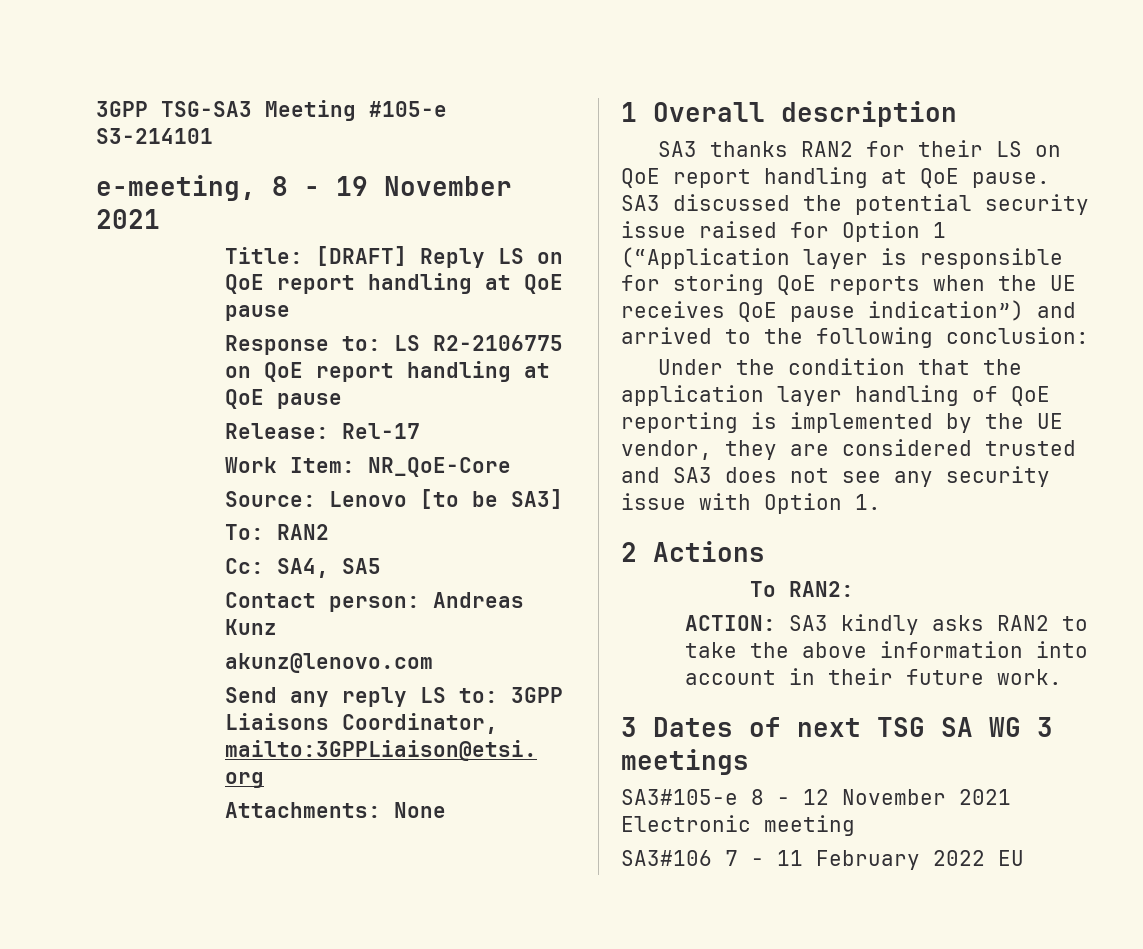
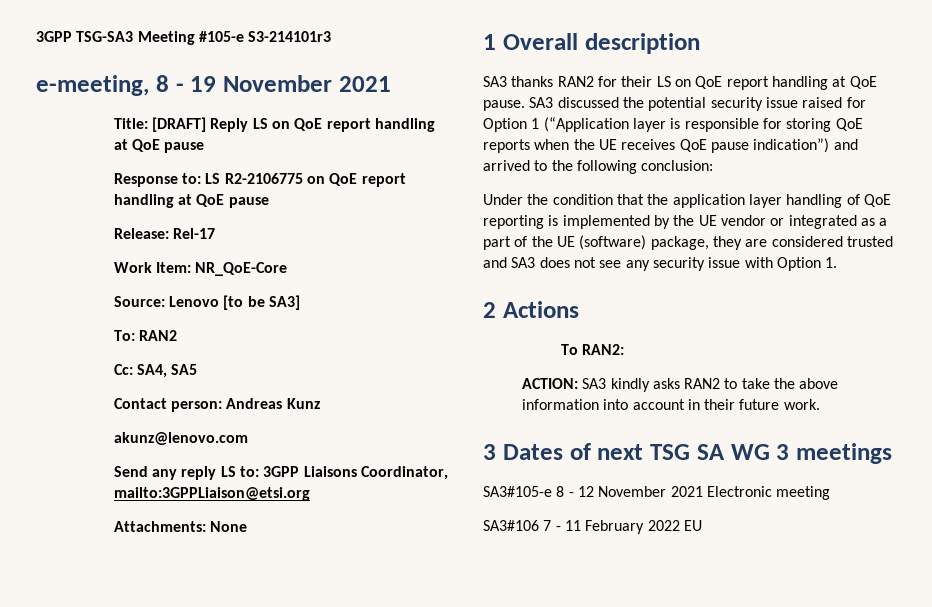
- 3GPP TSG-SA3 Meeting #105-e S3-214101
+ 3GPP TSG-SA3 Meeting #105-e S3-214101r3
- Under the condition that the application layer handling of QoE reporting is implemented by the UE vendor, they are considered trusted and SA3 does not see any security issue with Option 1.
+ Under the condition that the application layer handling of QoE reporting is implemented by the UE vendor or integrated as a part of the UE (software) package, they are considered trusted and SA3 does not see any security issue with Option 1.

